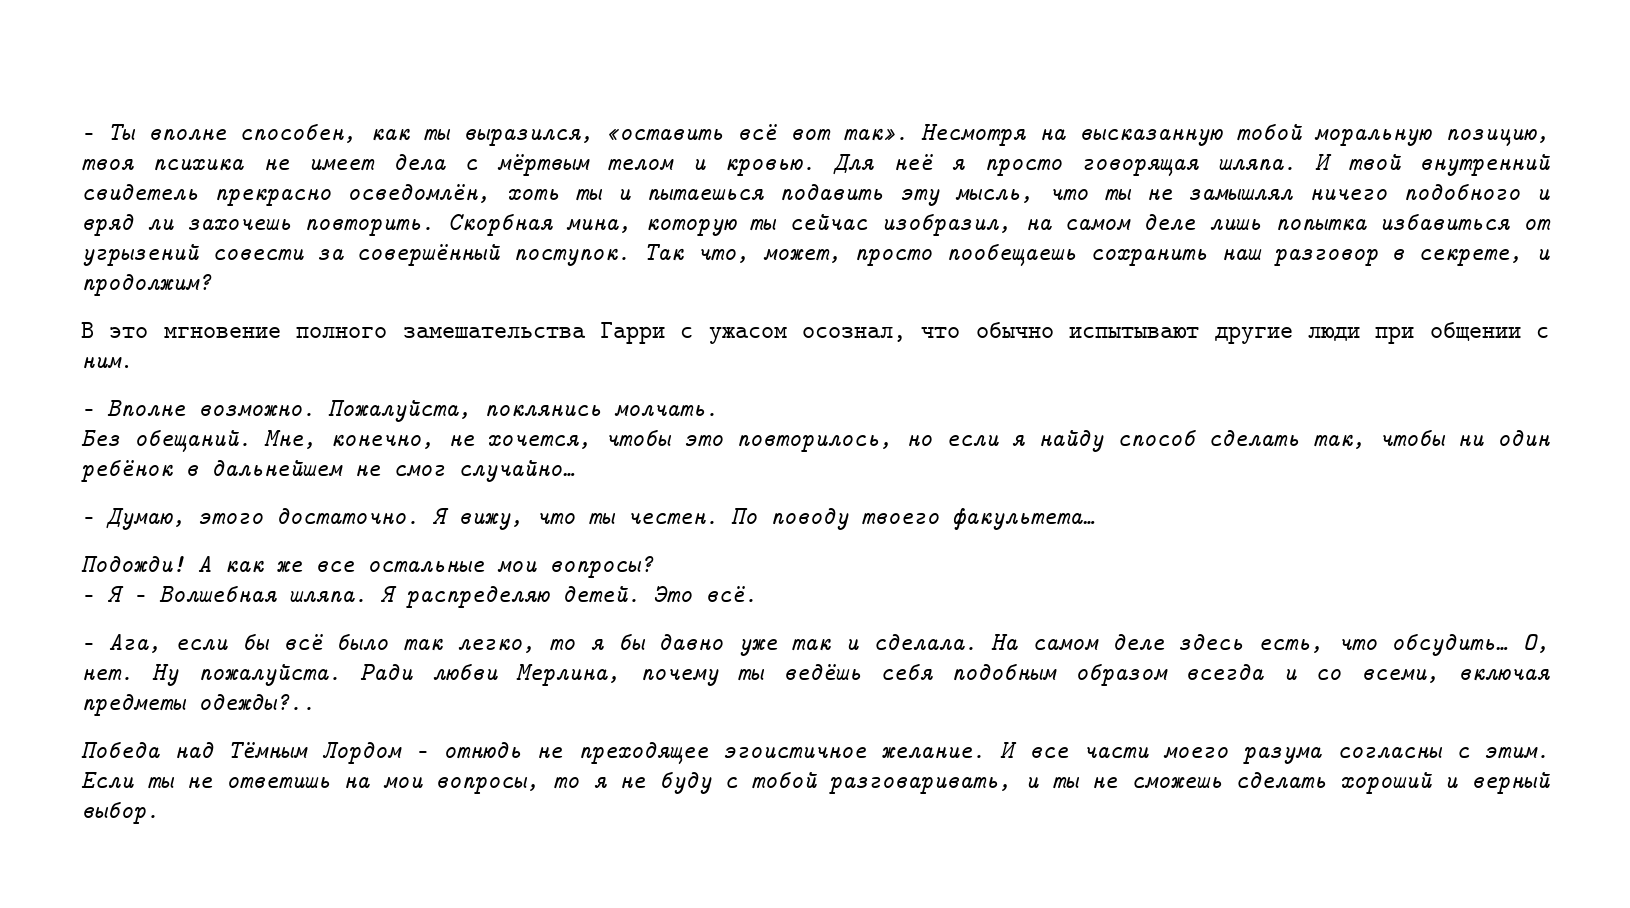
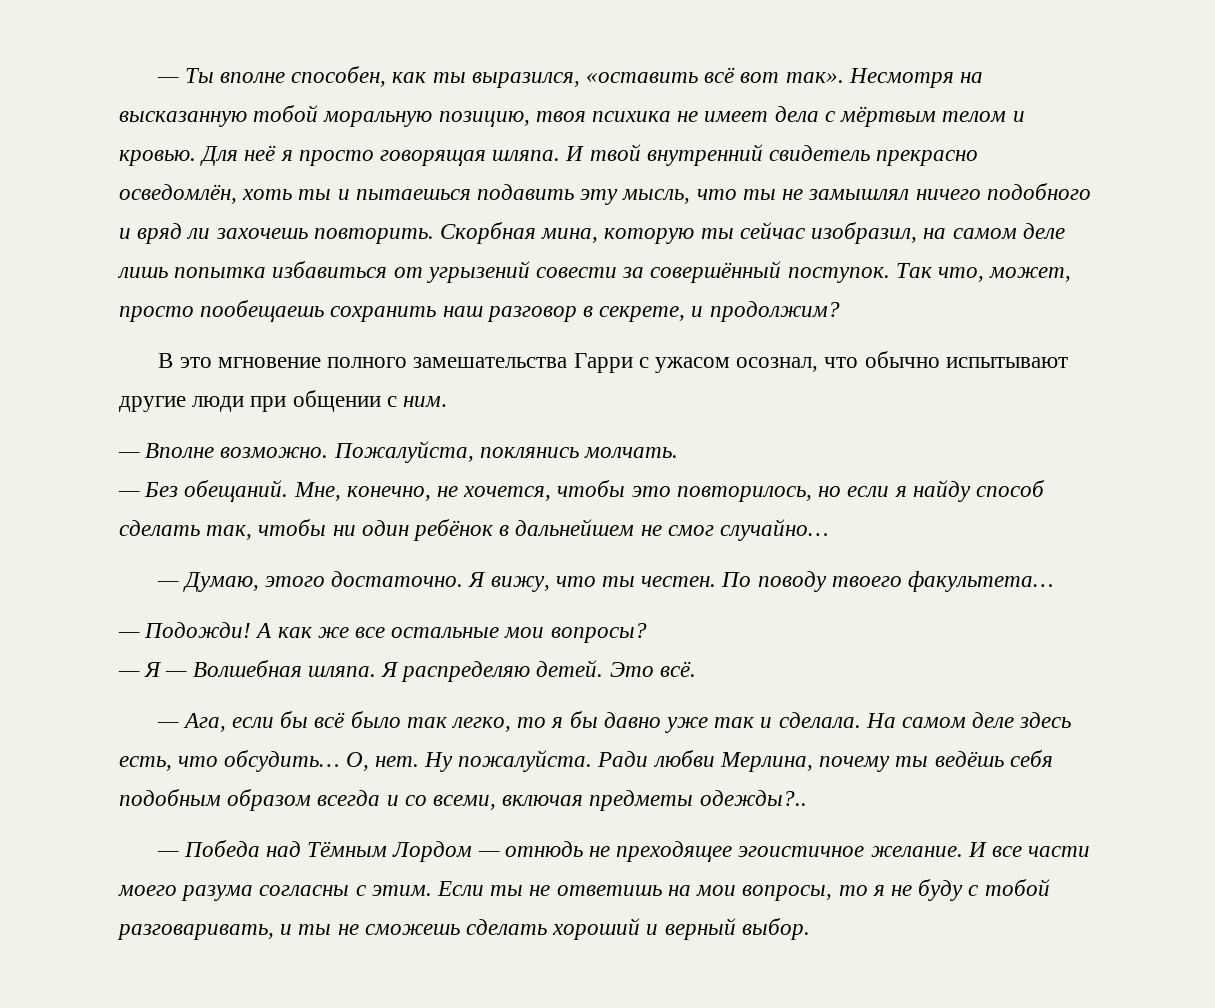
- Без обещаний.
+ — Без обещаний.
- Подожди!
+ — Подожди!
- Победа над Тёмным Лордом — отнюдь не преходящее эгоистичное желание.
+ — Победа над Тёмным Лордом — отнюдь не преходящее эгоистичное желание.

